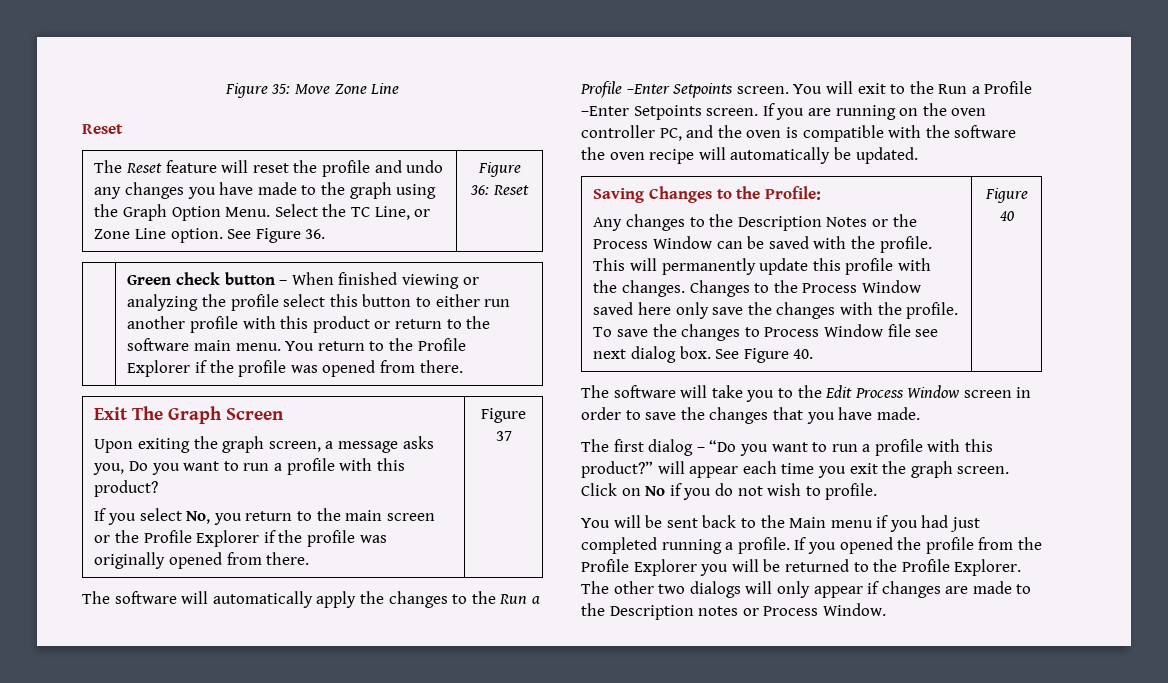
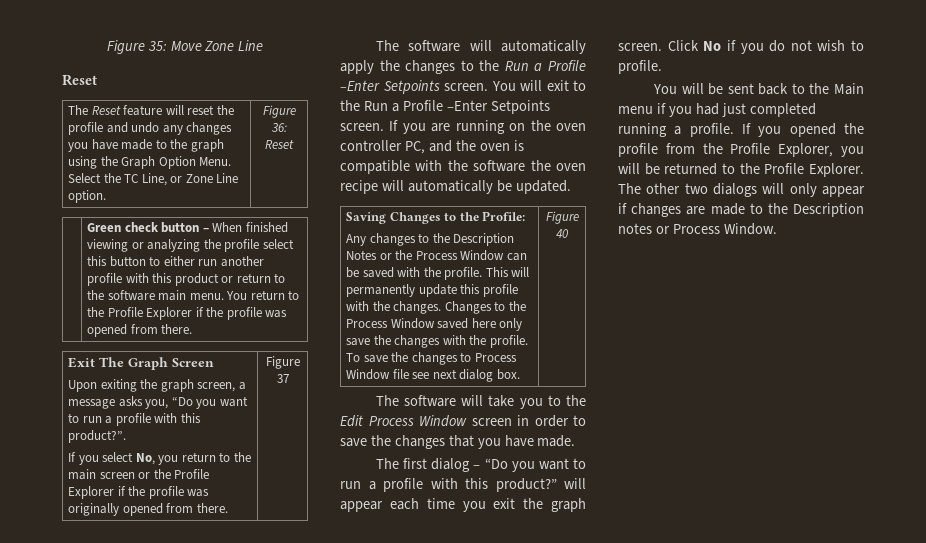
- The Reset feature will reset the profile and undo any changes you have made to the graph using the Graph Option Menu. Select the TC Line, or Zone Line option. See Figure 36. | Figure 36: Reset
+ The Reset feature will reset the profile and undo any changes you have made to the graph using the Graph Option Menu. Select the TC Line, or Zone Line option. | Figure 36: Reset
- Upon exiting the graph screen, a message asks you, Do you want to run a profile with this product?
+ Upon exiting the graph screen, a message asks you, “Do you want to run a profile with this product?”.
- See Figure 40.
- Click on No if you do not wish to profile.
+ Click No if you do not wish to profile.
- If you opened the profile from the Profile Explorer you will be returned to the Profile Explorer.
+ If you opened the profile from the Profile Explorer, you will be returned to the Profile Explorer.

